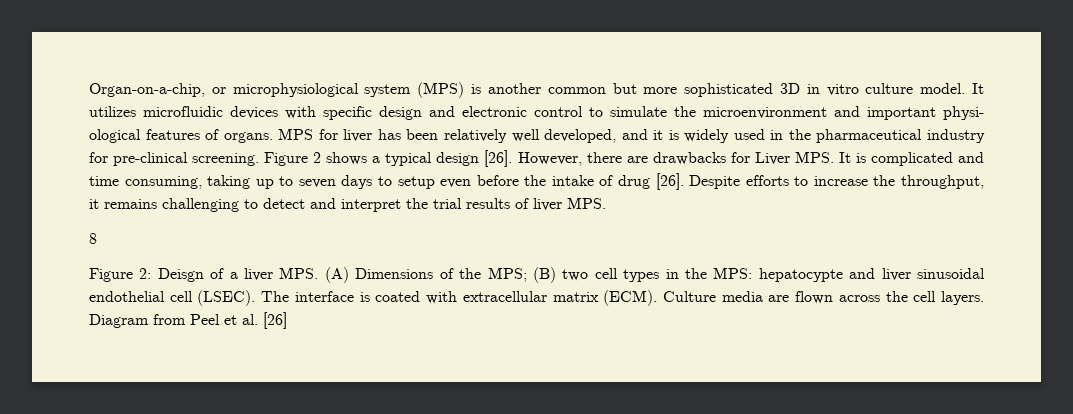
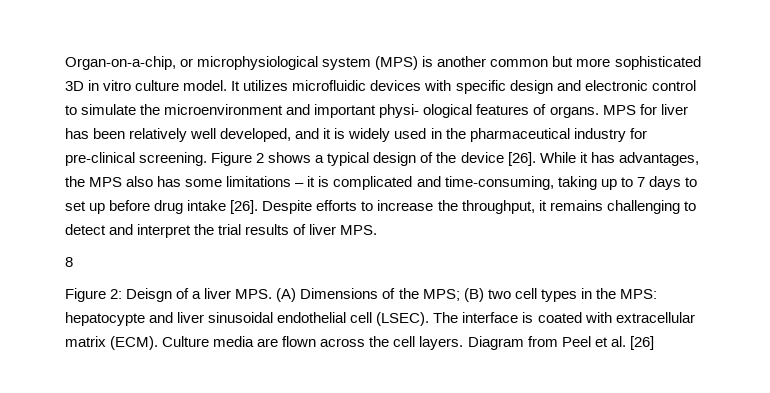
- Figure 2 shows a typical design [26]. However, there are drawbacks for Liver MPS. It is complicated and time consuming, taking up to seven days to setup even before the intake of drug [26].
+ Figure 2 shows a typical design of the device [26]. While it has advantages, the MPS also has some limitations – it is complicated and time-consuming, taking up to 7 days to set up before drug intake [26].

